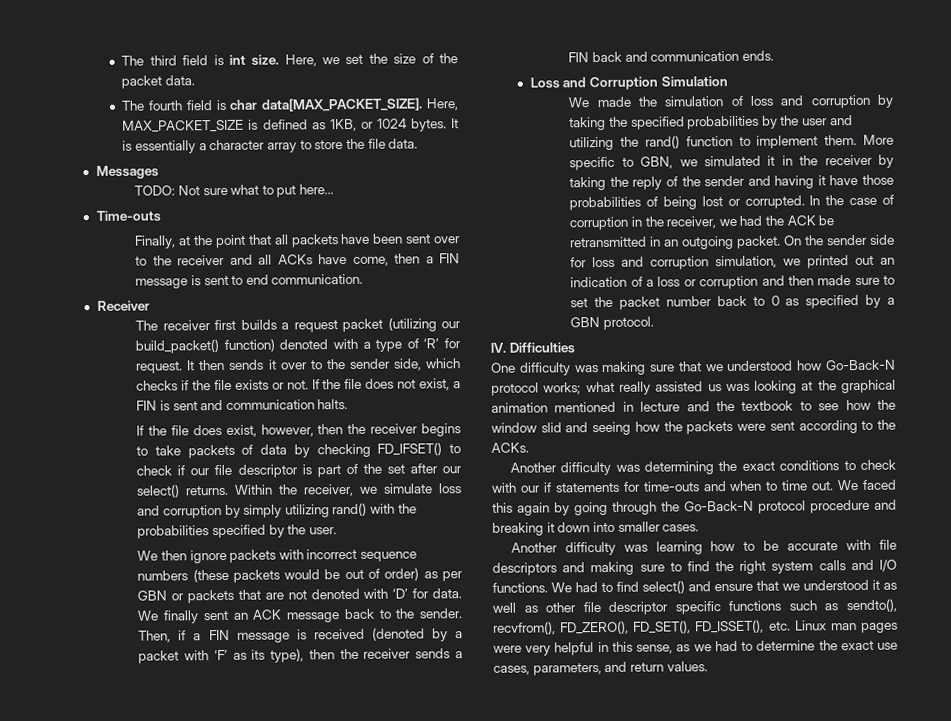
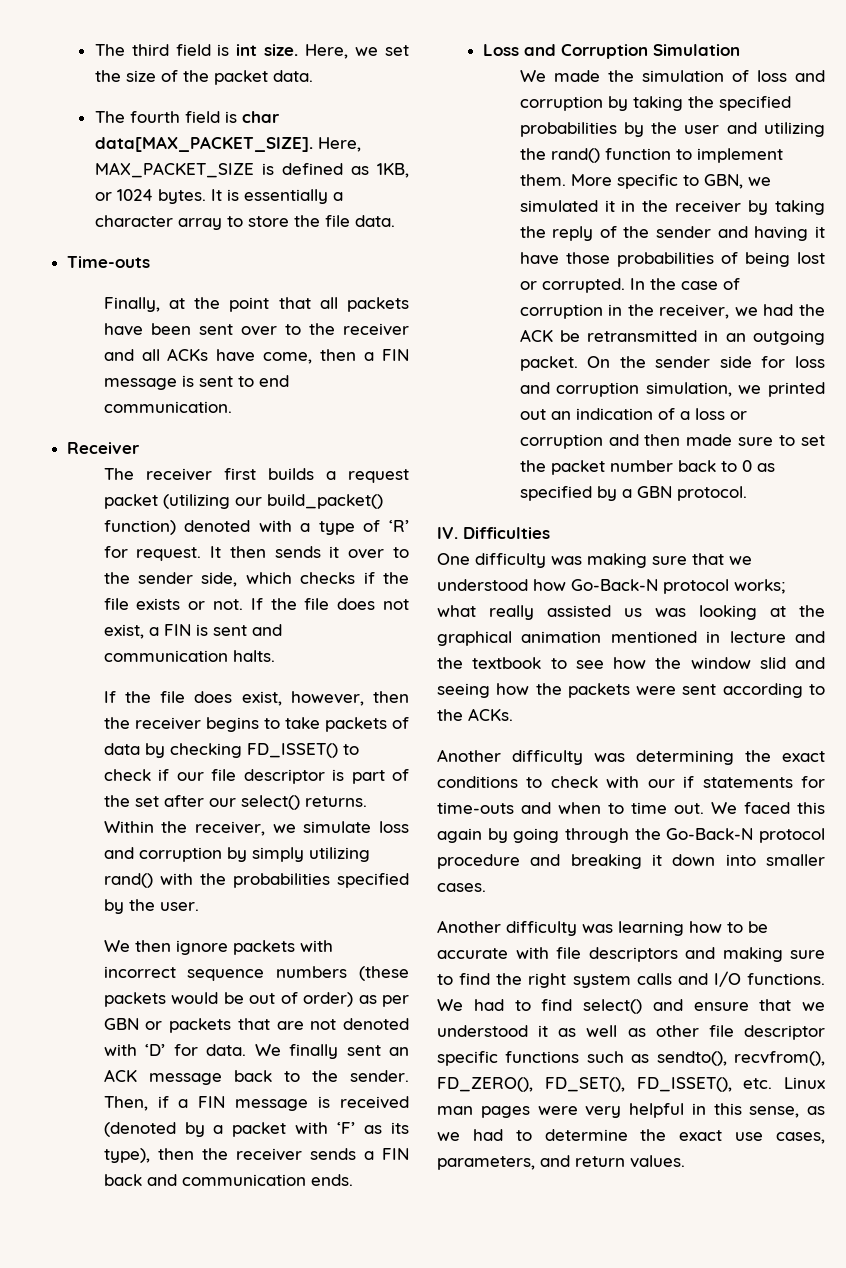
- Messages
- TODO: Not sure what to put here…
- If the file does exist, however, then the receiver begins to take packets of data by checking FD_IFSET() to check if our file descriptor is part of the set after our select() returns.
+ If the file does exist, however, then the receiver begins to take packets of data by checking FD_ISSET() to check if our file descriptor is part of the set after our select() returns.

